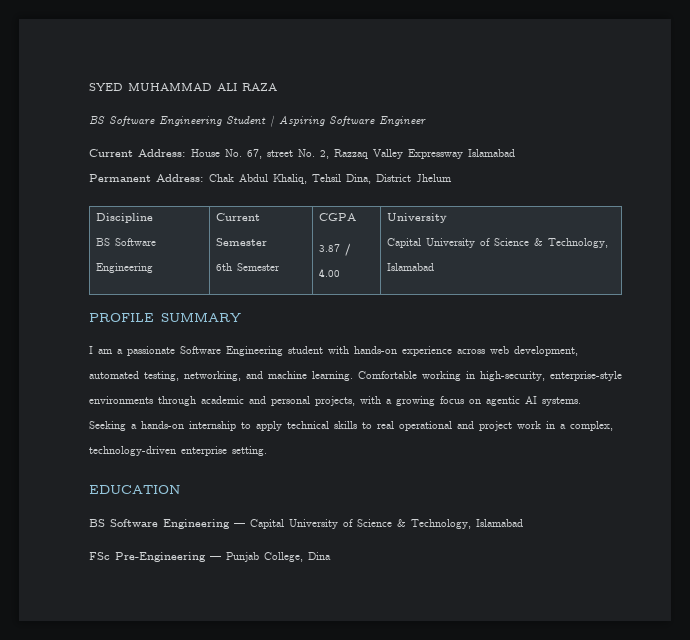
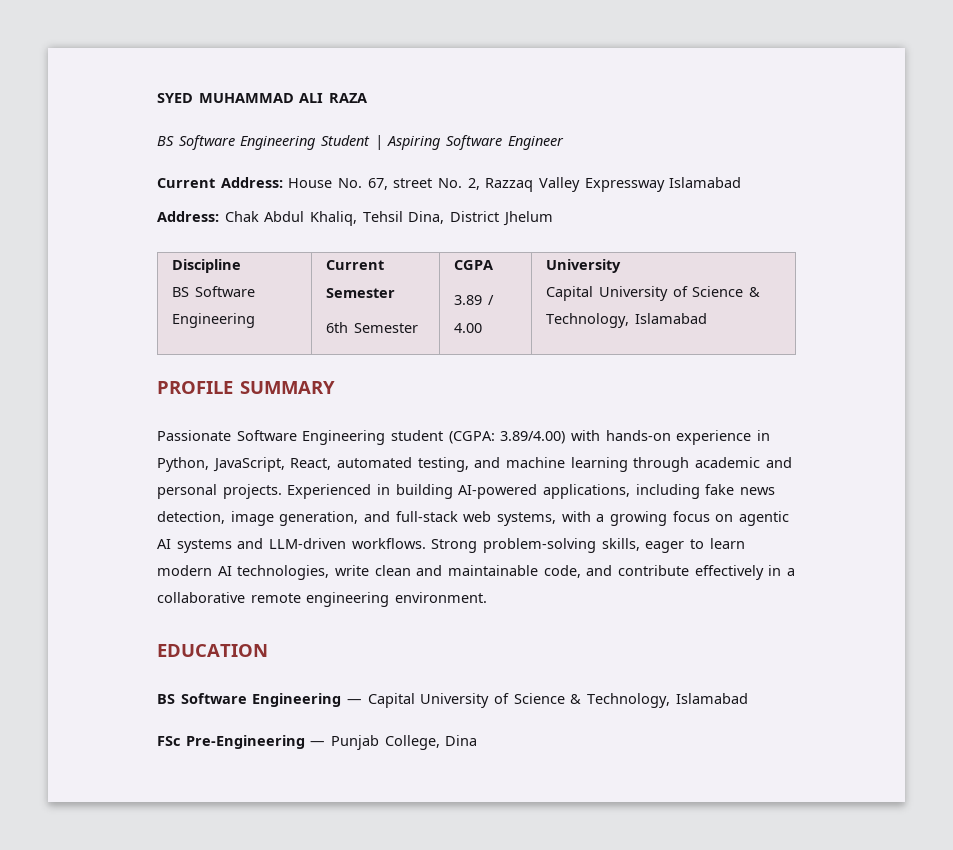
- Permanent Address: Chak Abdul Khaliq, Tehsil Dina, District Jhelum
+ Address: Chak Abdul Khaliq, Tehsil Dina, District Jhelum
  Discipline
  BS Software Engineering | Current Semester
  6th Semester | CGPA
- 3.87 / 4.00 | University
+ 3.89 / 4.00 | University
- I am a passionate Software Engineering student with hands-on experience across web development, automated testing, networking, and machine learning. Comfortable working in high-security, enterprise-style environments through academic and personal projects, with a growing focus on agentic AI systems. Seeking a hands-on internship to apply technical skills to real operational and project work in a complex, technology-driven enterprise setting.
+ Passionate Software Engineering student (CGPA: 3.89/4.00) with hands-on experience in Python, JavaScript, React, automated testing, and machine learning through academic and personal projects. Experienced in building AI-powered applications, including fake news detection, image generation, and full-stack web systems, with a growing focus on agentic AI systems and LLM-driven workflows. Strong problem-solving skills, eager to learn modern AI technologies, write clean and maintainable code, and contribute effectively in a collaborative remote engineering environment.

